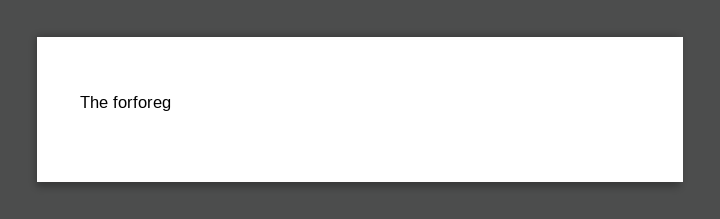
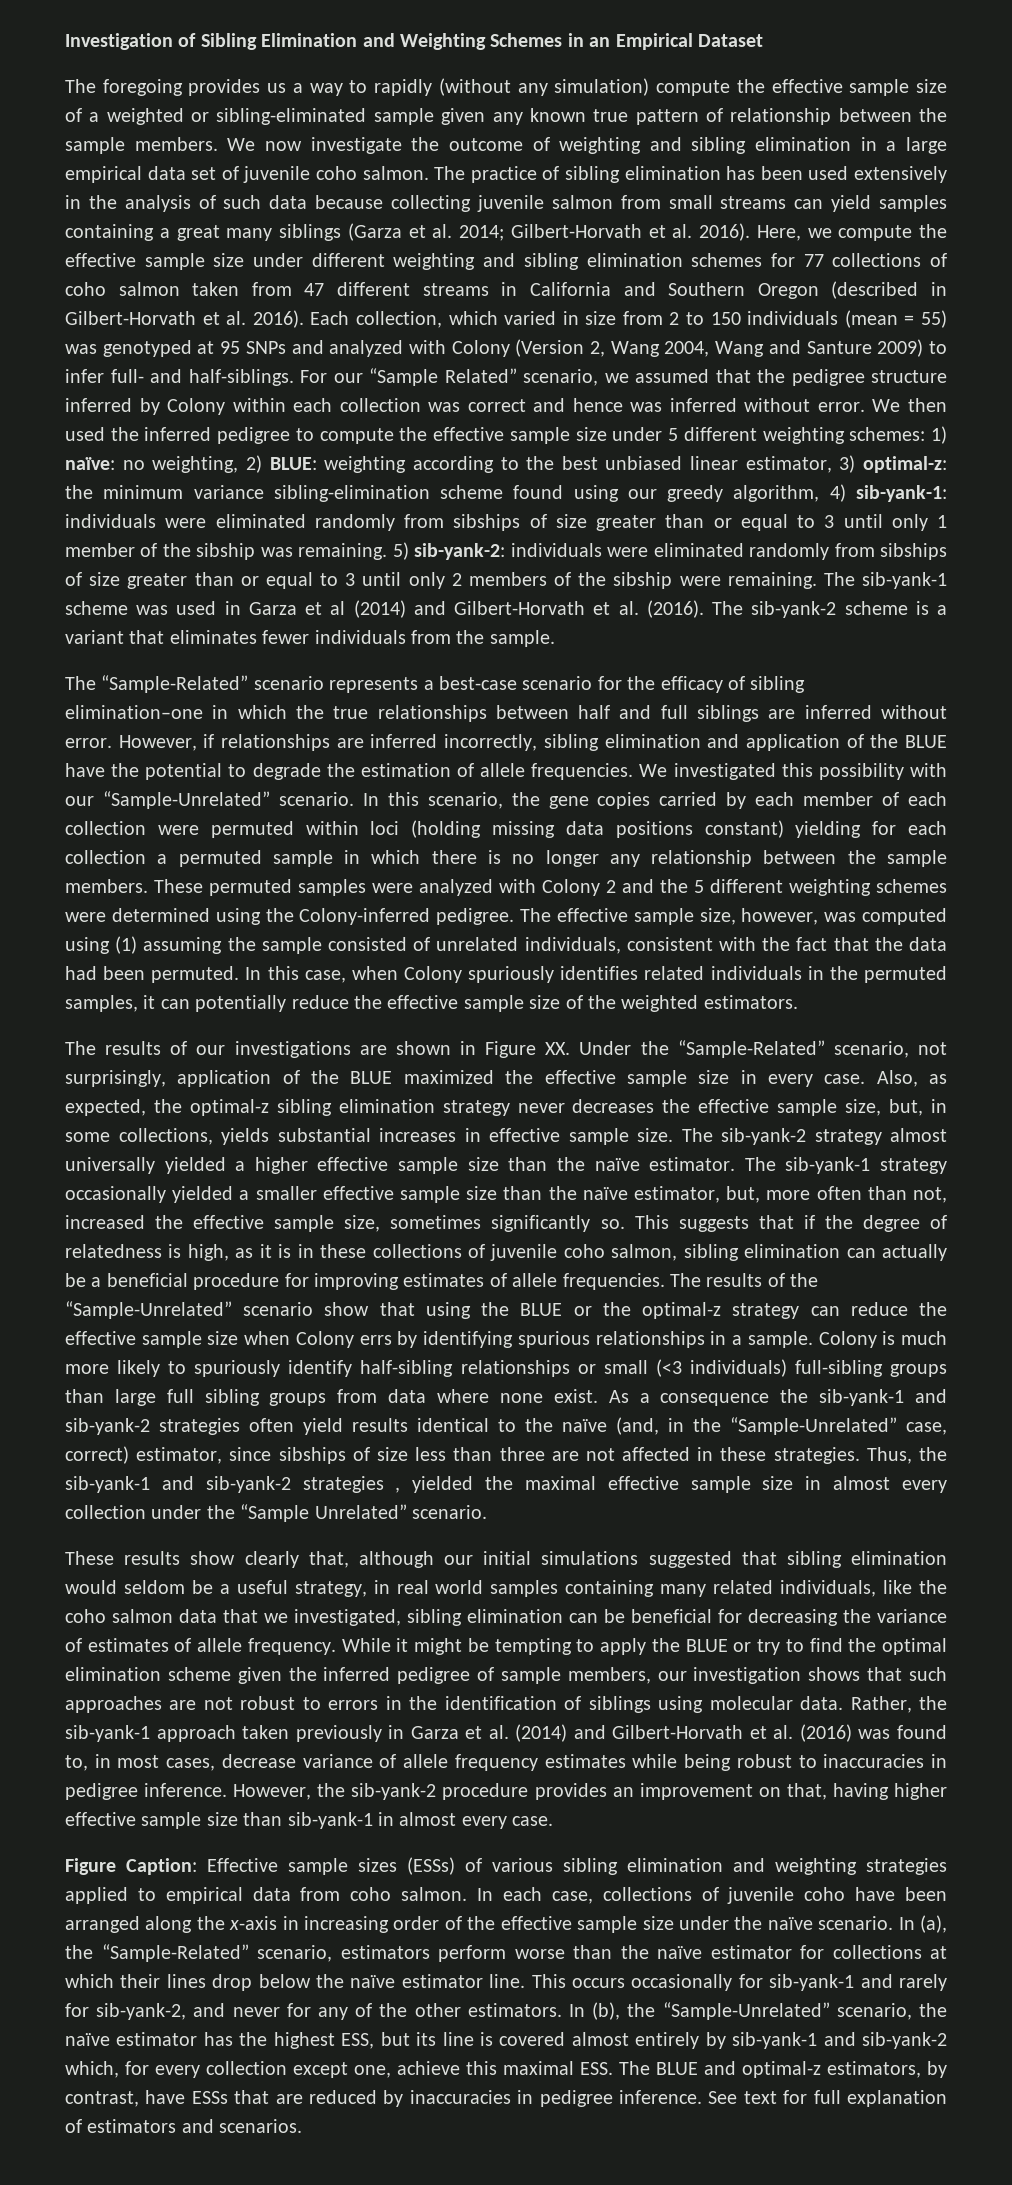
- The forforeg
+ Investigation of Sibling Elimination and Weighting Schemes in an Empirical Dataset
+ The foregoing provides us a way to rapidly (without any simulation) compute the effective sample size of a weighted or sibling-eliminated sample given any known true pattern of relationship between the sample members. We now investigate the outcome of weighting and sibling elimination in a large empirical data set of juvenile coho salmon. The practice of sibling elimination has been used extensively in the analysis of such data because collecting juvenile salmon from small streams can yield samples containing a great many siblings (Garza et al. 2014; Gilbert-Horvath et al. 2016). Here, we compute the effective sample size under different weighting and sibling elimination schemes for 77 collections of coho salmon taken from 47 different streams in California and Southern Oregon (described in Gilbert-Horvath et al. 2016). Each collection, which varied in size from 2 to 150 individuals (mean = 55) was genotyped at 95 SNPs and analyzed with Colony (Version 2, Wang 2004, Wang and Santure 2009) to infer full- and half-siblings. For our “Sample Related” scenario, we assumed that the pedigree structure inferred by Colony within each collection was correct and hence was inferred without error. We then used the inferred pedigree to compute the effective sample size under 5 different weighting schemes: 1) naïve: no weighting, 2) BLUE: weighting according to the best unbiased linear estimator, 3) optimal-z: the minimum variance sibling-elimination scheme found using our greedy algorithm, 4) sib-yank-1: individuals were eliminated randomly from sibships of size greater than or equal to 3 until only 1 member of the sibship was remaining. 5) sib-yank-2: individuals were eliminated randomly from sibships of size greater than or equal to 3 until only 2 members of the sibship were remaining. The sib-yank-1 scheme was used in Garza et al (2014) and Gilbert-Horvath et al. (2016). The sib-yank-2 scheme is a variant that eliminates fewer individuals from the sample.
+ The “Sample-Related” scenario represents a best-case scenario for the efficacy of sibling elimination–one in which the true relationships between half and full siblings are inferred without error. However, if relationships are inferred incorrectly, sibling elimination and application of the BLUE have the potential to degrade the estimation of allele frequencies. We investigated this possibility with our “Sample-Unrelated” scenario. In this scenario, the gene copies carried by each member of each collection were permuted within loci (holding missing data positions constant) yielding for each collection a permuted sample in which there is no longer any relationship between the sample members. These permuted samples were analyzed with Colony 2 and the 5 different weighting schemes were determined using the Colony-inferred pedigree. The effective sample size, however, was computed using (1) assuming the sample consisted of unrelated individuals, consistent with the fact that the data had been permuted. In this case, when Colony spuriously identifies related individuals in the permuted samples, it can potentially reduce the effective sample size of the weighted estimators.
+ The results of our investigations are shown in Figure XX. Under the “Sample-Related” scenario, not surprisingly, application of the BLUE maximized the effective sample size in every case. Also, as expected, the optimal-z sibling elimination strategy never decreases the effective sample size, but, in some collections, yields substantial increases in effective sample size. The sib-yank-2 strategy almost universally yielded a higher effective sample size than the naïve estimator. The sib-yank-1 strategy occasionally yielded a smaller effective sample size than the naïve estimator, but, more often than not, increased the effective sample size, sometimes significantly so. This suggests that if the degree of relatedness is high, as it is in these collections of juvenile coho salmon, sibling elimination can actually be a beneficial procedure for improving estimates of allele frequencies. The results of the “Sample-Unrelated” scenario show that using the BLUE or the optimal-z strategy can reduce the effective sample size when Colony errs by identifying spurious relationships in a sample. Colony is much more likely to spuriously identify half-sibling relationships or small (<3 individuals) full-sibling groups than large full sibling groups from data where none exist. As a consequence the sib-yank-1 and sib-yank-2 strategies often yield results identical to the naïve (and, in the “Sample-Unrelated” case, correct) estimator, since sibships of size less than three are not affected in these strategies. Thus, the sib-yank-1 and sib-yank-2 strategies , yielded the maximal effective sample size in almost every collection under the “Sample Unrelated” scenario.
+ These results show clearly that, although our initial simulations suggested that sibling elimination would seldom be a useful strategy, in real world samples containing many related individuals, like the coho salmon data that we investigated, sibling elimination can be beneficial for decreasing the variance of estimates of allele frequency. While it might be tempting to apply the BLUE or try to find the optimal elimination scheme given the inferred pedigree of sample members, our investigation shows that such approaches are not robust to errors in the identification of siblings using molecular data. Rather, the sib-yank-1 approach taken previously in Garza et al. (2014) and Gilbert-Horvath et al. (2016) was found to, in most cases, decrease variance of allele frequency estimates while being robust to inaccuracies in pedigree inference. However, the sib-yank-2 procedure provides an improvement on that, having higher effective sample size than sib-yank-1 in almost every case.
+ Figure Caption: Effective sample sizes (ESSs) of various sibling elimination and weighting strategies applied to empirical data from coho salmon. In each case, collections of juvenile coho have been arranged along the x-axis in increasing order of the effective sample size under the naïve scenario. In (a), the “Sample-Related” scenario, estimators perform worse than the naïve estimator for collections at which their lines drop below the naïve estimator line. This occurs occasionally for sib-yank-1 and rarely for sib-yank-2, and never for any of the other estimators. In (b), the “Sample-Unrelated” scenario, the naïve estimator has the highest ESS, but its line is covered almost entirely by sib-yank-1 and sib-yank-2 which, for every collection except one, achieve this maximal ESS. The BLUE and optimal-z estimators, by contrast, have ESSs that are reduced by inaccuracies in pedigree inference. See text for full explanation of estimators and scenarios.

